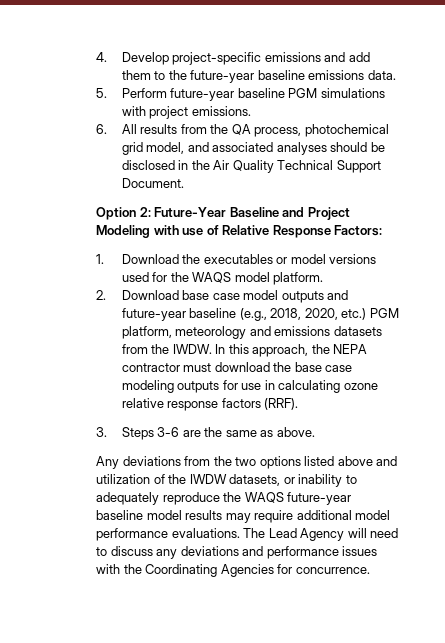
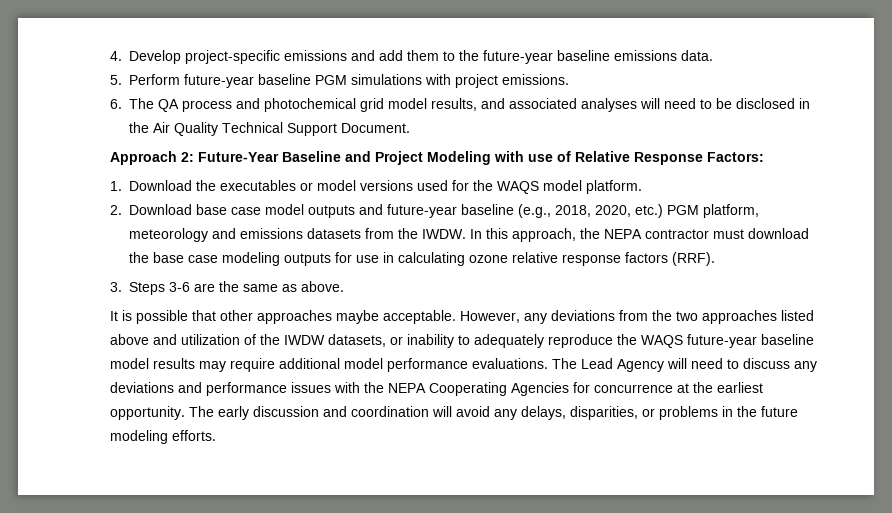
- 6. All results from the QA process, photochemical grid model, and associated analyses should be disclosed in the Air Quality Technical Support Document.
+ 6. The QA process and photochemical grid model results, and associated analyses will need to be disclosed in the Air Quality Technical Support Document.
- Option 2: Future-Year Baseline and Project Modeling with use of Relative Response Factors:
+ Approach 2: Future-Year Baseline and Project Modeling with use of Relative Response Factors:
- Any deviations from the two options listed above and utilization of the IWDW datasets, or inability to adequately reproduce the WAQS future-year baseline model results may require additional model performance evaluations.
+ It is possible that other approaches maybe acceptable. However, any deviations from the two approaches listed above and utilization of the IWDW datasets, or inability to adequately reproduce the WAQS future-year baseline model results may require additional model performance evaluations.
- The Lead Agency will need to discuss any deviations and performance issues with the Coordinating Agencies for concurrence.
+ The Lead Agency will need to discuss any deviations and performance issues with the NEPA Cooperating Agencies for concurrence at the earliest opportunity. The early discussion and coordination will avoid any delays, disparities, or problems in the future modeling efforts.

